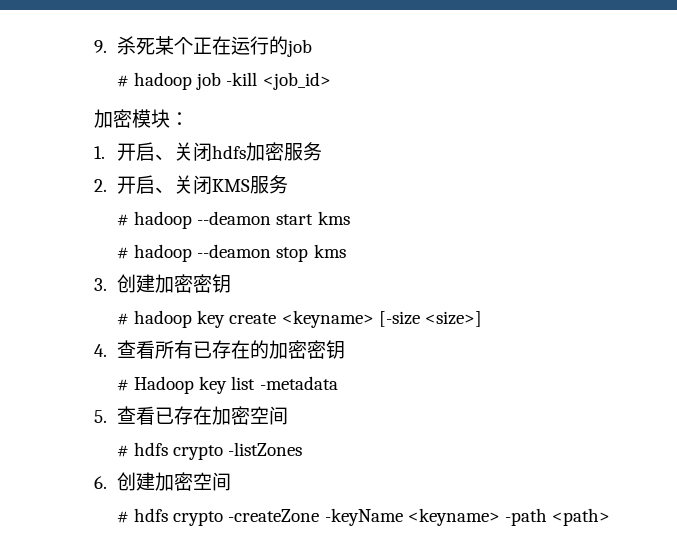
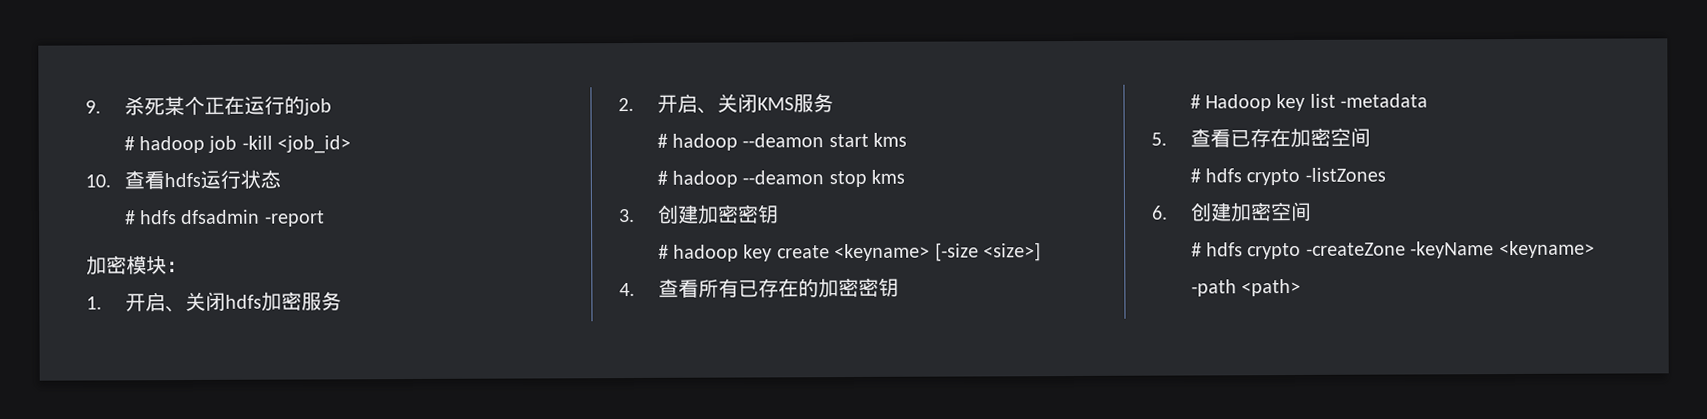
+ 10.查看hdfs运行状态
+ # hdfs dfsadmin -report

